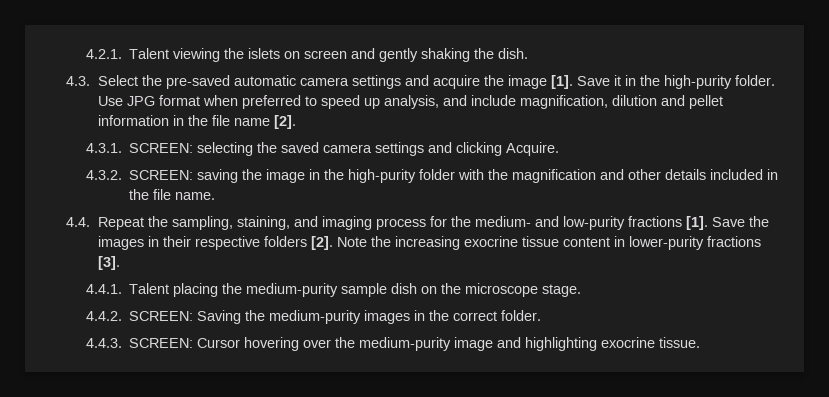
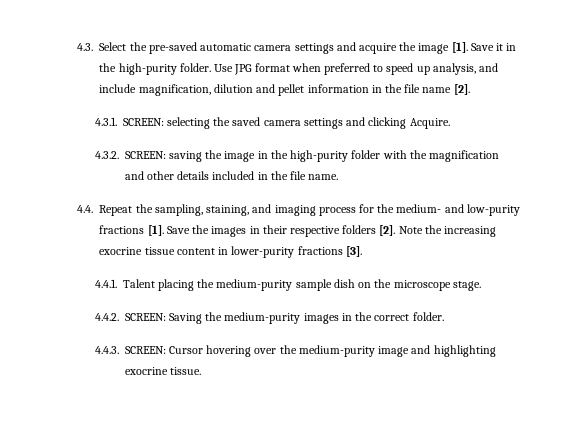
- 4.2.1. Talent viewing the islets on screen and gently shaking the dish.

